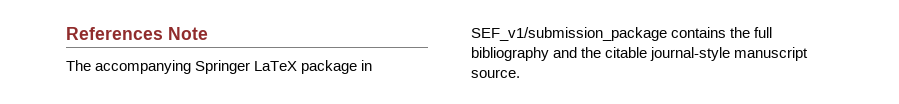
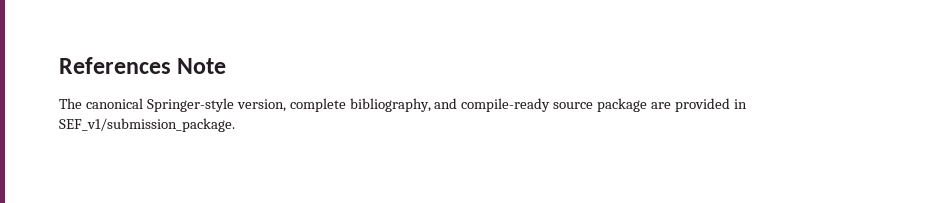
- The accompanying Springer LaTeX package in SEF_v1/submission_package contains the full bibliography and the citable journal-style manuscript source.
+ The canonical Springer-style version, complete bibliography, and compile-ready source package are provided in SEF_v1/submission_package.

